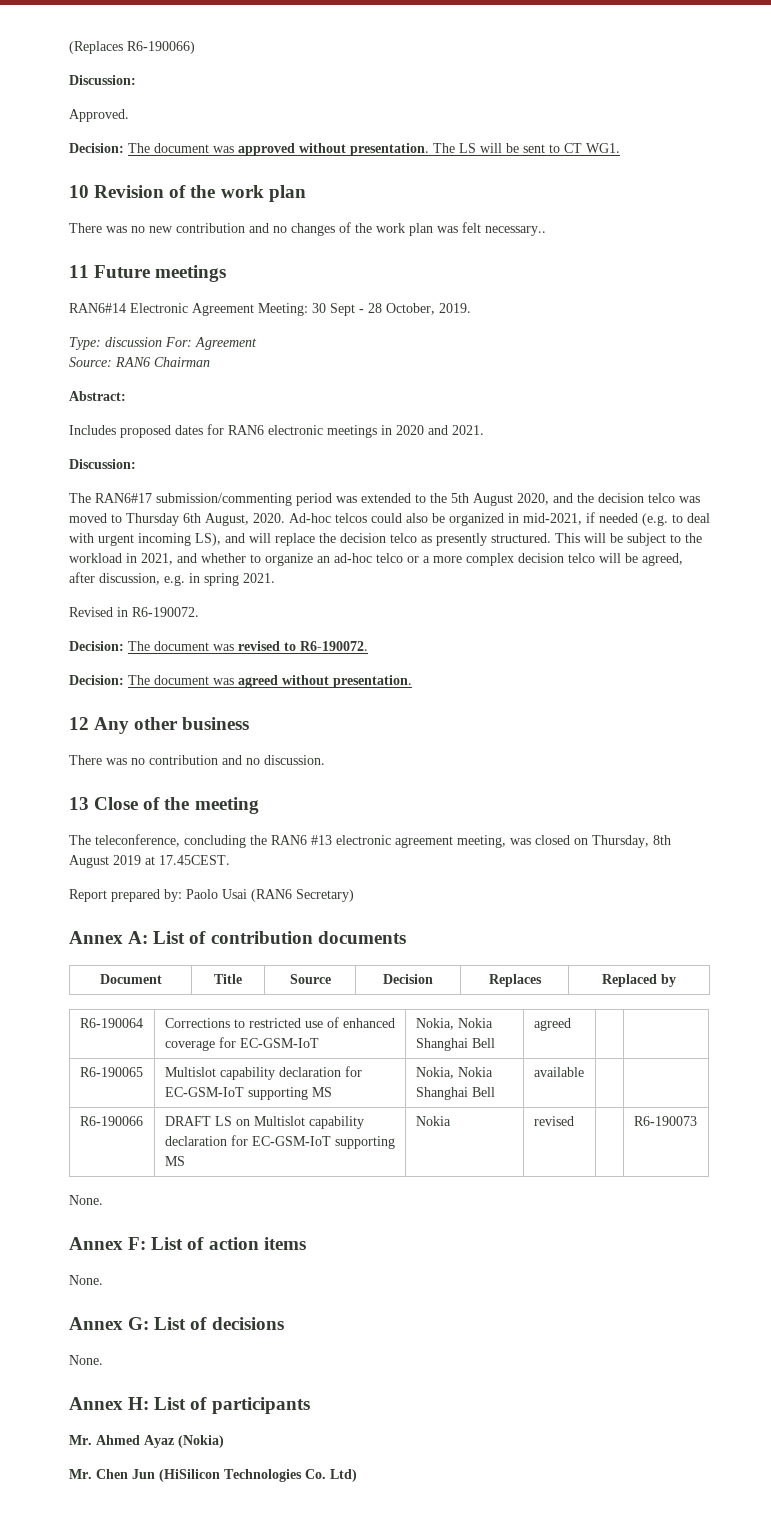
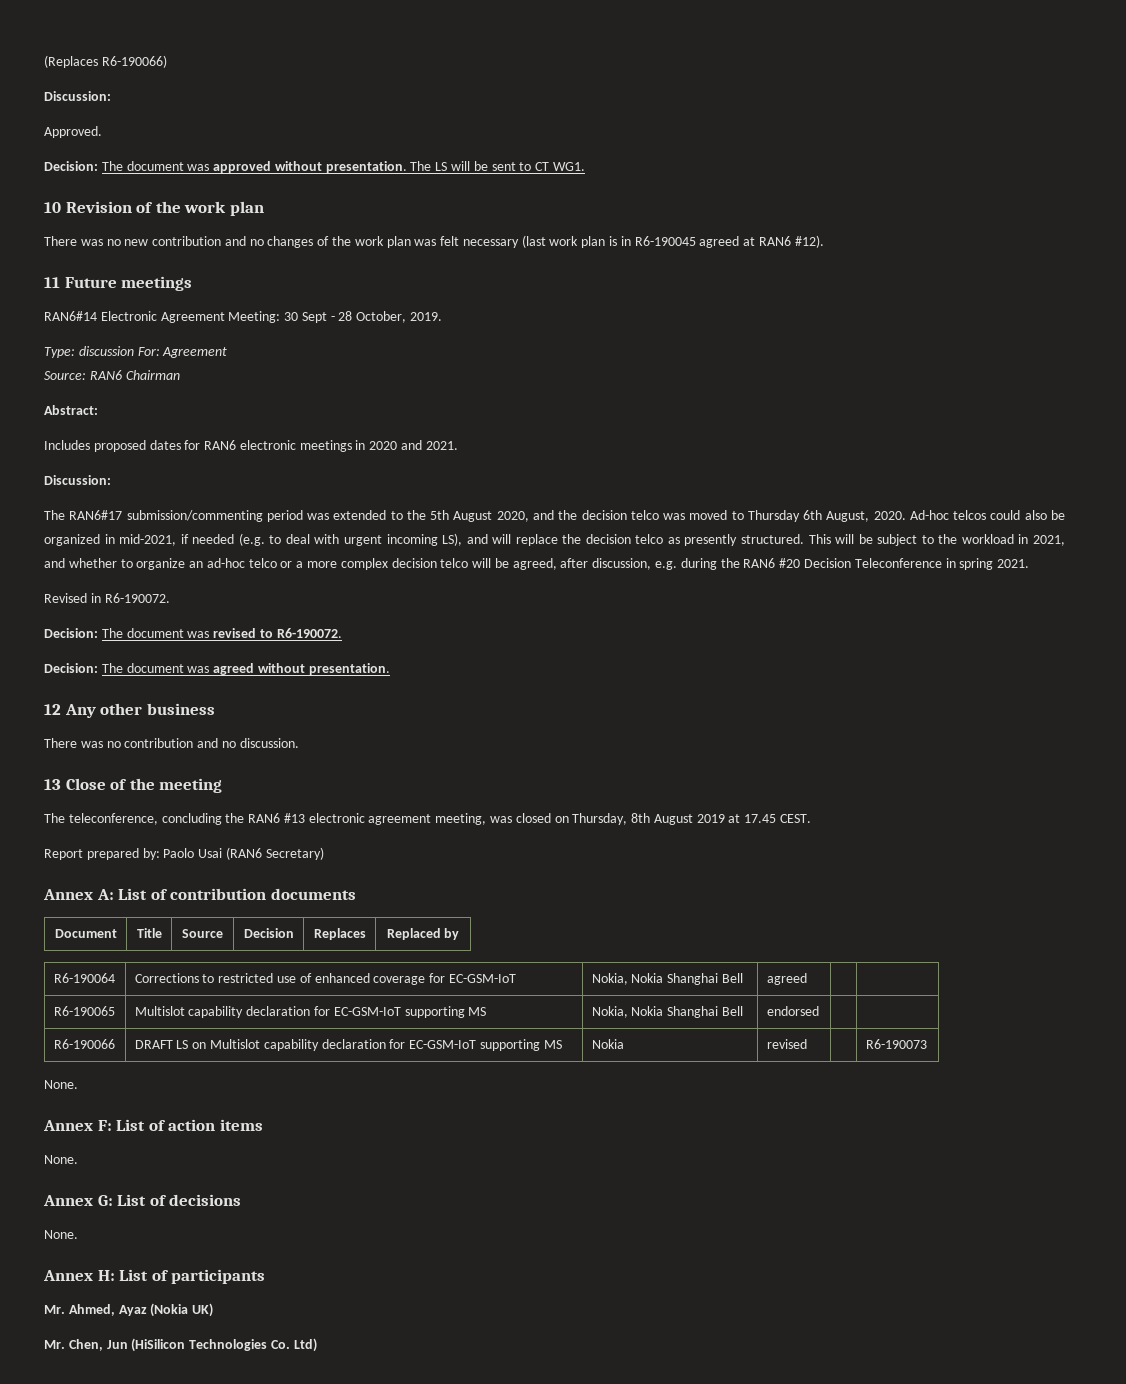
- There was no new contribution and no changes of the work plan was felt necessary..
+ There was no new contribution and no changes of the work plan was felt necessary (last work plan is in R6-190045 agreed at RAN6 #12).
- This will be subject to the workload in 2021, and whether to organize an ad-hoc telco or a more complex decision telco will be agreed, after discussion, e.g. in spring 2021.
+ This will be subject to the workload in 2021, and whether to organize an ad-hoc telco or a more complex decision telco will be agreed, after discussion, e.g. during the RAN6 #20 Decision Teleconference in spring 2021.
- The teleconference, concluding the RAN6 #13 electronic agreement meeting, was closed on Thursday, 8th August 2019 at 17.45CEST.
+ The teleconference, concluding the RAN6 #13 electronic agreement meeting, was closed on Thursday, 8th August 2019 at 17.45 CEST.
- R6-190065 | Multislot capability declaration for EC-GSM-IoT supporting MS | Nokia, Nokia Shanghai Bell | available | |
+ R6-190065 | Multislot capability declaration for EC-GSM-IoT supporting MS | Nokia, Nokia Shanghai Bell | endorsed | |
- Mr. Ahmed Ayaz (Nokia)
- Mr. Chen Jun (HiSilicon Technologies Co. Ltd)
+ Mr. Ahmed, Ayaz (Nokia UK)
+ Mr. Chen, Jun (HiSilicon Technologies Co. Ltd)

